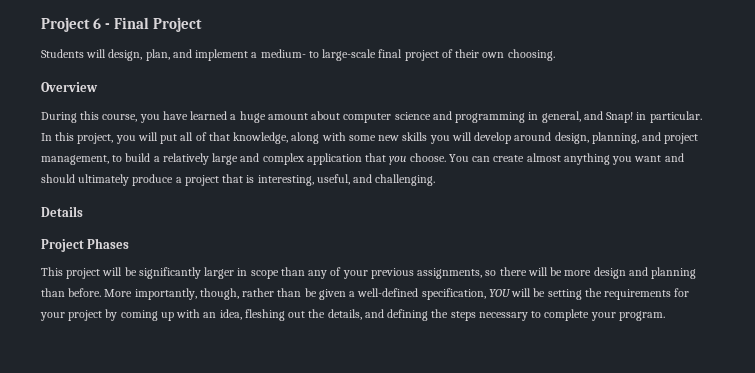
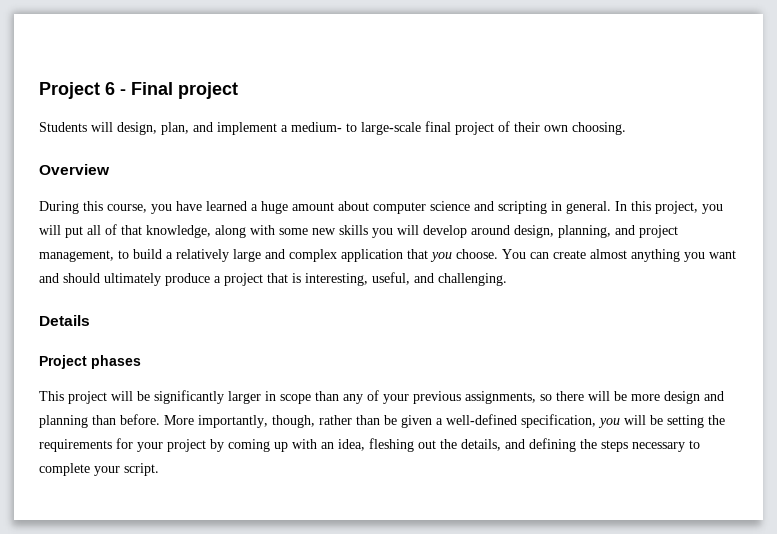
- Project 6 - Final Project
+ Project 6 - Final project
- During this course, you have learned a huge amount about computer science and programming in general, and Snap! in particular.
+ During this course, you have learned a huge amount about computer science and scripting in general.
- Project Phases
+ Project phases
- More importantly, though, rather than be given a well-defined specification, YOU will be setting the requirements for your project by coming up with an idea, fleshing out the details, and defining the steps necessary to complete your program.
+ More importantly, though, rather than be given a well-defined specification, you will be setting the requirements for your project by coming up with an idea, fleshing out the details, and defining the steps necessary to complete your script.

